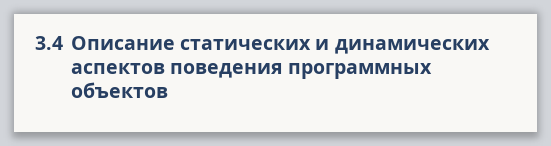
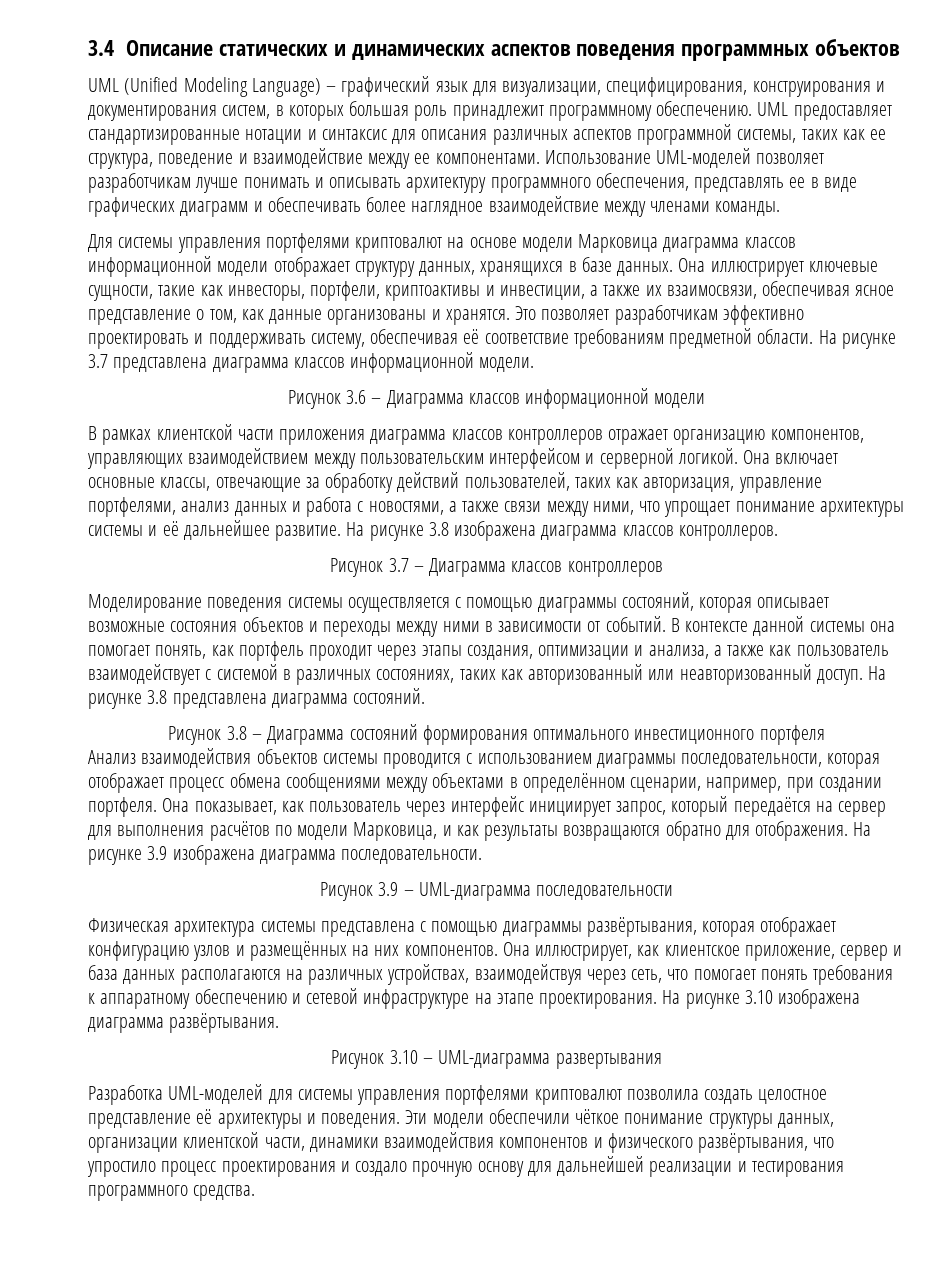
+ UML (Unified Modeling Language) – графический язык для визуализации, специфицирования, конструирования и документирования систем, в которых большая роль принадлежит программному обеспечению. UML предоставляет стандартизированные нотации и синтаксис для описания различных аспектов программной системы, таких как ее структура, поведение и взаимодействие между ее компонентами. Использование UML-моделей позволяет разработчикам лучше понимать и описывать архитектуру программного обеспечения, представлять ее в виде графических диаграмм и обеспечивать более наглядное взаимодействие между членами команды.
+ Для системы управления портфелями криптовалют на основе модели Марковица диаграмма классов информационной модели отображает структуру данных, хранящихся в базе данных. Она иллюстрирует ключевые сущности, такие как инвесторы, портфели, криптоактивы и инвестиции, а также их взаимосвязи, обеспечивая ясное представление о том, как данные организованы и хранятся. Это позволяет разработчикам эффективно проектировать и поддерживать систему, обеспечивая её соответствие требованиям предметной области. На рисунке 3.7 представлена диаграмма классов информационной модели.
+ Рисунок 3.6 – Диаграмма классов информационной модели
+ В рамках клиентской части приложения диаграмма классов контроллеров отражает организацию компонентов, управляющих взаимодействием между пользовательским интерфейсом и серверной логикой. Она включает основные классы, отвечающие за обработку действий пользователей, таких как авторизация, управление портфелями, анализ данных и работа с новостями, а также связи между ними, что упрощает понимание архитектуры системы и её дальнейшее развитие. На рисунке 3.8 изображена диаграмма классов контроллеров.
+ Рисунок 3.7 – Диаграмма классов контроллеров
+ Моделирование поведения системы осуществляется с помощью диаграммы состояний, которая описывает возможные состояния объектов и переходы между ними в зависимости от событий. В контексте данной системы она помогает понять, как портфель проходит через этапы создания, оптимизации и анализа, а также как пользователь взаимодействует с системой в различных состояниях, таких как авторизованный или неавторизованный доступ. На рисунке 3.8 представлена диаграмма состояний.
+ Рисунок 3.8 – Диаграмма состояний формирования оптимального инвестиционного портфеля
+ Анализ взаимодействия объектов системы проводится с использованием диаграммы последовательности, которая отображает процесс обмена сообщениями между объектами в определённом сценарии, например, при создании портфеля. Она показывает, как пользователь через интерфейс инициирует запрос, который передаётся на сервер для выполнения расчётов по модели Марковица, и как результаты возвращаются обратно для отображения. На рисунке 3.9 изображена диаграмма последовательности.
+ Рисунок 3.9 – UML-диаграмма последовательности
+ Физическая архитектура системы представлена с помощью диаграммы развёртывания, которая отображает конфигурацию узлов и размещённых на них компонентов. Она иллюстрирует, как клиентское приложение, сервер и база данных располагаются на различных устройствах, взаимодействуя через сеть, что помогает понять требования к аппаратному обеспечению и сетевой инфраструктуре на этапе проектирования. На рисунке 3.10 изображена диаграмма развёртывания.
+ Рисунок 3.10 – UML-диаграмма развертывания
+ Разработка UML-моделей для системы управления портфелями криптовалют позволила создать целостное представление её архитектуры и поведения. Эти модели обеспечили чёткое понимание структуры данных, организации клиентской части, динамики взаимодействия компонентов и физического развёртывания, что упростило процесс проектирования и создало прочную основу для дальнейшей реализации и тестирования программного средства.

